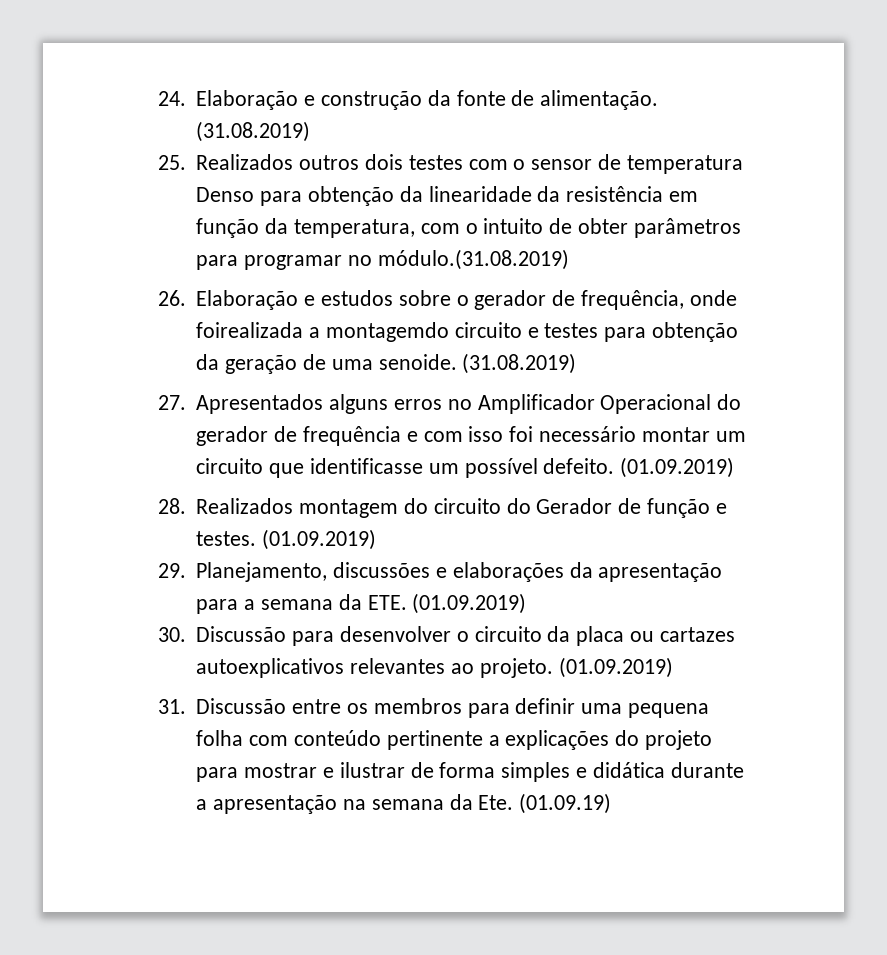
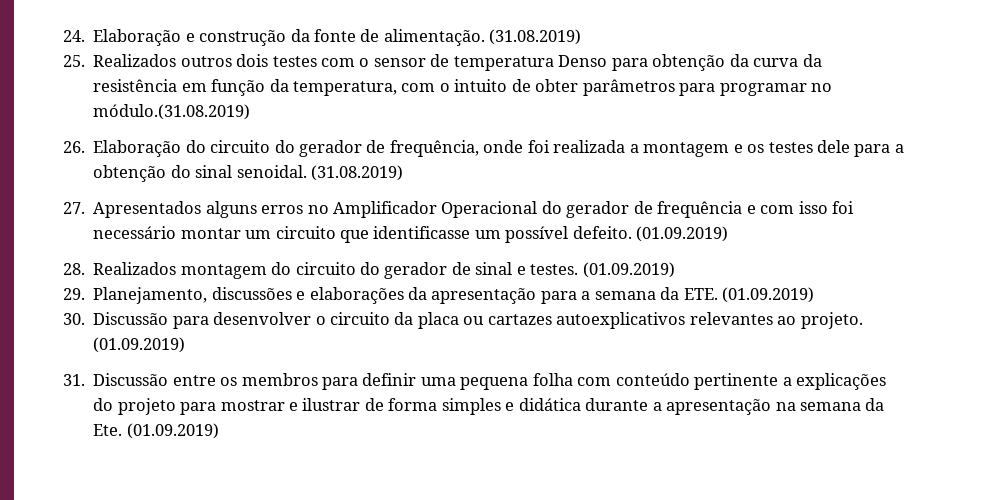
- 25. Realizados outros dois testes com o sensor de temperatura Denso para obtenção da linearidade da resistência em função da temperatura, com o intuito de obter parâmetros para programar no módulo.(31.08.2019)
+ 25. Realizados outros dois testes com o sensor de temperatura Denso para obtenção da curva da resistência em função da temperatura, com o intuito de obter parâmetros para programar no módulo.(31.08.2019)
- 26. Elaboração e estudos sobre o gerador de frequência, onde foirealizada a montagemdo circuito e testes para obtenção da geração de uma senoide.
+ 26. Elaboração do circuito do gerador de frequência, onde foi realizada a montagem e os testes dele para a obtenção do sinal senoidal.
- 28. Realizados montagem do circuito do Gerador de função e testes.
+ 28. Realizados montagem do circuito do gerador de sinal e testes.
- 31. Discussão entre os membros para definir uma pequena folha com conteúdo pertinente a explicações do projeto para mostrar e ilustrar de forma simples e didática durante a apresentação na semana da Ete. (01.09.19)
+ 31. Discussão entre os membros para definir uma pequena folha com conteúdo pertinente a explicações do projeto para mostrar e ilustrar de forma simples e didática durante a apresentação na semana da Ete. (01.09.2019)

